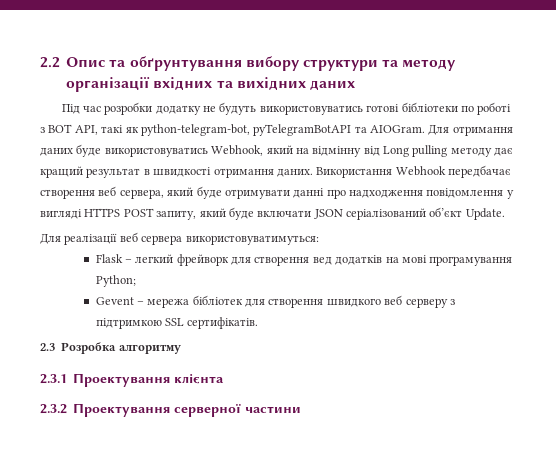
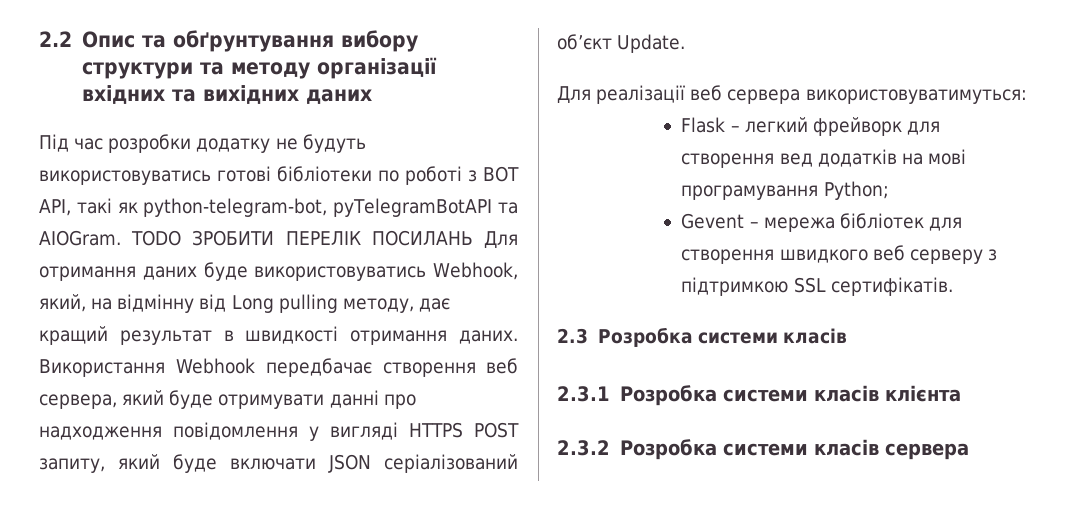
- Для отримання даних буде використовуватись Webhook, який на відмінну від Long pulling методу дає кращий результат в швидкості отримання даних.
+ TODO ЗРОБИТИ ПЕРЕЛІК ПОСИЛАНЬ Для отримання даних буде використовуватись Webhook, який, на відмінну від Long pulling методу, дає кращий результат в швидкості отримання даних.
- 2.3 Розробка алгоритму
+ 2.3 Розробка системи класів
- 2.3.1 Проектування клієнта
+ 2.3.1 Розробка системи класів клієнта
- 2.3.2 Проектування серверної частини
+ 2.3.2 Розробка системи класів сервера

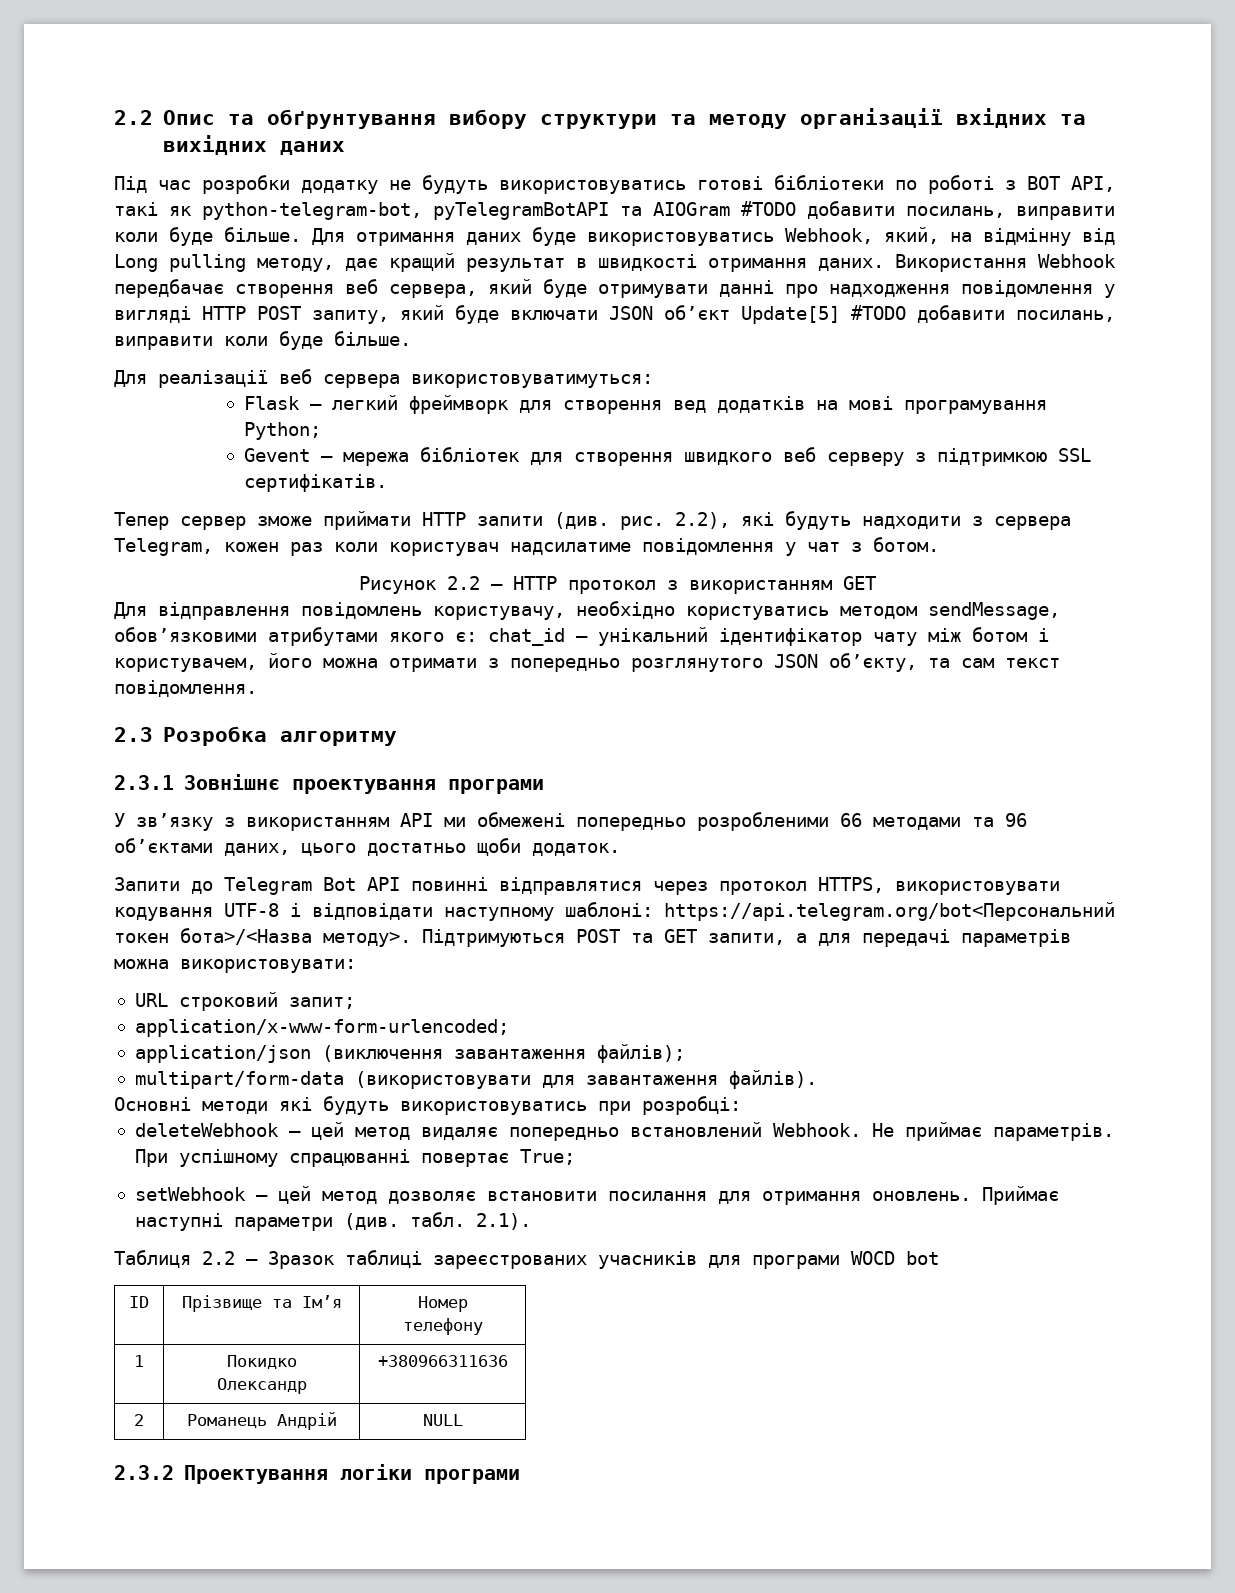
- Під час розробки додатку не будуть використовуватись готові бібліотеки по роботі з BOT API, такі як python-telegram-bot, pyTelegramBotAPI та AIOGram. TODO ЗРОБИТИ ПЕРЕЛІК ПОСИЛАНЬ Для отримання даних буде використовуватись Webhook, який, на відмінну від Long pulling методу, дає кращий результат в швидкості отримання даних.
+ Під час розробки додатку не будуть використовуватись готові бібліотеки по роботі з BOT API, такі як python-telegram-bot, pyTelegramBotAPI та AIOGram #TODO добавити посилань, виправити коли буде більше. Для отримання даних буде використовуватись Webhook, який, на відмінну від Long pulling методу, дає кращий результат в швидкості отримання даних.
- Використання Webhook передбачає створення веб сервера, який буде отримувати данні про надходження повідомлення у вигляді HTTPS POST запиту, який буде включати JSON серіалізований об’єкт Update.
+ Використання Webhook передбачає створення веб сервера, який буде отримувати данні про надходження повідомлення у вигляді HTTP POST запиту, який буде включати JSON об’єкт Update[5] #TODO добавити посилань, виправити коли буде більше.
- Flask – легкий фрейворк для створення вед додатків на мові програмування Python;
+ Flask – легкий фреймворк для створення вед додатків на мові програмування Python;
- 2.3 Розробка системи класів
- 2.3.1 Розробка системи класів клієнта
- 2.3.2 Розробка системи класів сервера
+ Тепер сервер зможе приймати HTTP запити (див. рис. 2.2), які будуть надходити з сервера Telegram, кожен раз коли користувач надсилатиме повідомлення у чат з ботом.
+ Рисунок 2.2 – HTTP протокол з використанням GET
+ Для відправлення повідомлень користувачу, необхідно користуватись методом sendMessage, обов’язковими атрибутами якого є: chat_id – унікальний ідентифікатор чату між ботом і користувачем, його можна отримати з попередньо розглянутого JSON об’єкту, та сам текст повідомлення.
+ 2.3 Розробка алгоритму
+ 2.3.1 Зовнішнє проектування програми
+ У зв’язку з використанням API ми обмежені попередньо розробленими 66 методами та 96 об’єктами даних, цього достатньо щоби додаток.
+ Запити до Telegram Bot API повинні відправлятися через протокол HTTPS, використовувати кодування UTF-8 і відповідати наступному шаблоні: https://api.telegram.org/bot<Персональний токен бота>/<Назва методу>. Підтримуються POST та GET запити, а для передачі параметрів можна використовувати:
+ URL строковий запит;
+ application/x-www-form-urlencoded;
+ application/json (виключення завантаження файлів);
+ multipart/form-data (використовувати для завантаження файлів).
+ Основні методи які будуть використовуватись при розробці:
+ deleteWebhook – цей метод видаляє попередньо встановлений Webhook. Не приймає параметрів. При успішному спрацюванні повертає True;
+ setWebhook – цей метод дозволяє встановити посилання для отримання оновлень. Приймає наступні параметри (див. табл. 2.1).
+ Таблиця 2.2 – Зразок таблиці зареєстрованих учасників для програми WOCD bot
+ ID | Прізвище та Ім’я | Номер телефону
+ 1 | Покидко Олександр | +380966311636
+ 2 | Романець Андрій | NULL
+ 2.3.2 Проектування логіки програми

